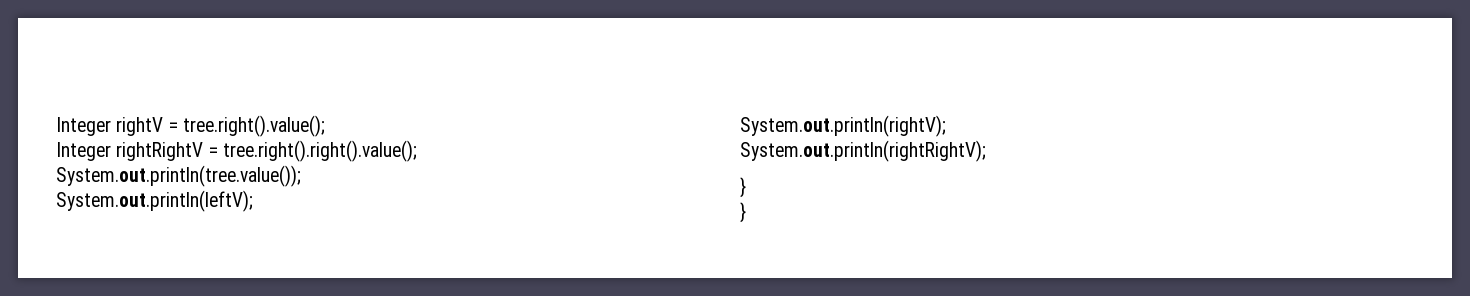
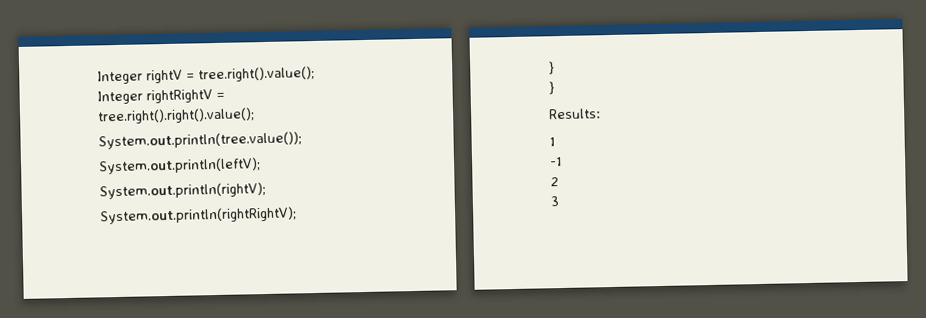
+ Results:
+ 1
+ -1
+ 2
+ 3

